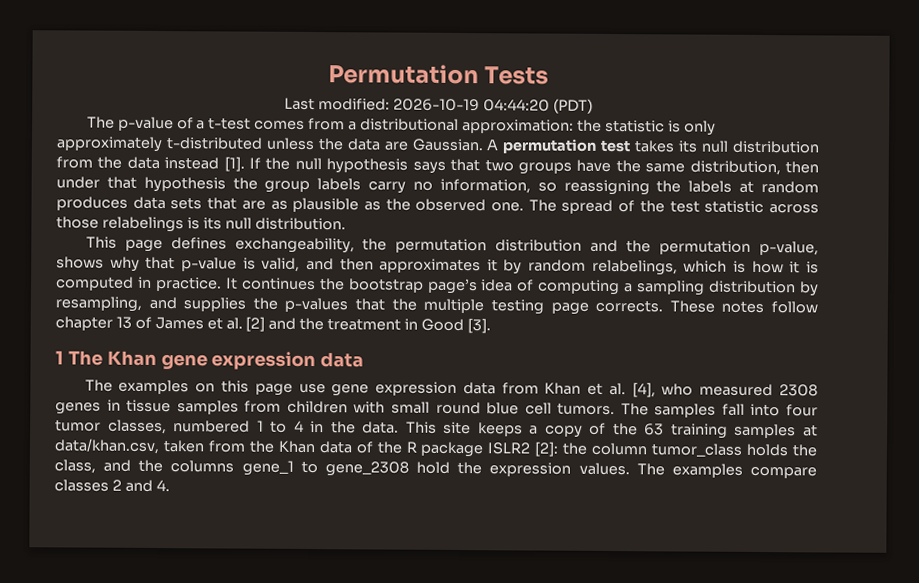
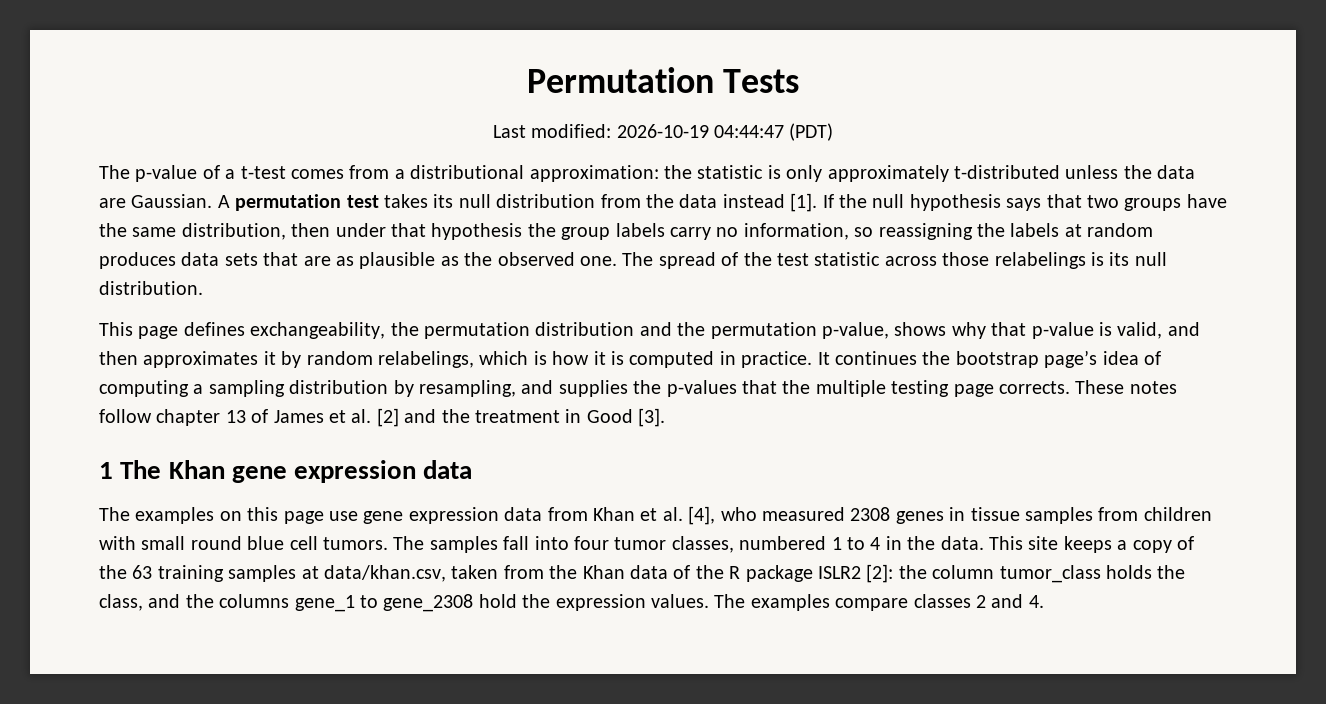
- Last modified: 2026-10-19 04:44:20 (PDT)
+ Last modified: 2026-10-19 04:44:47 (PDT)

